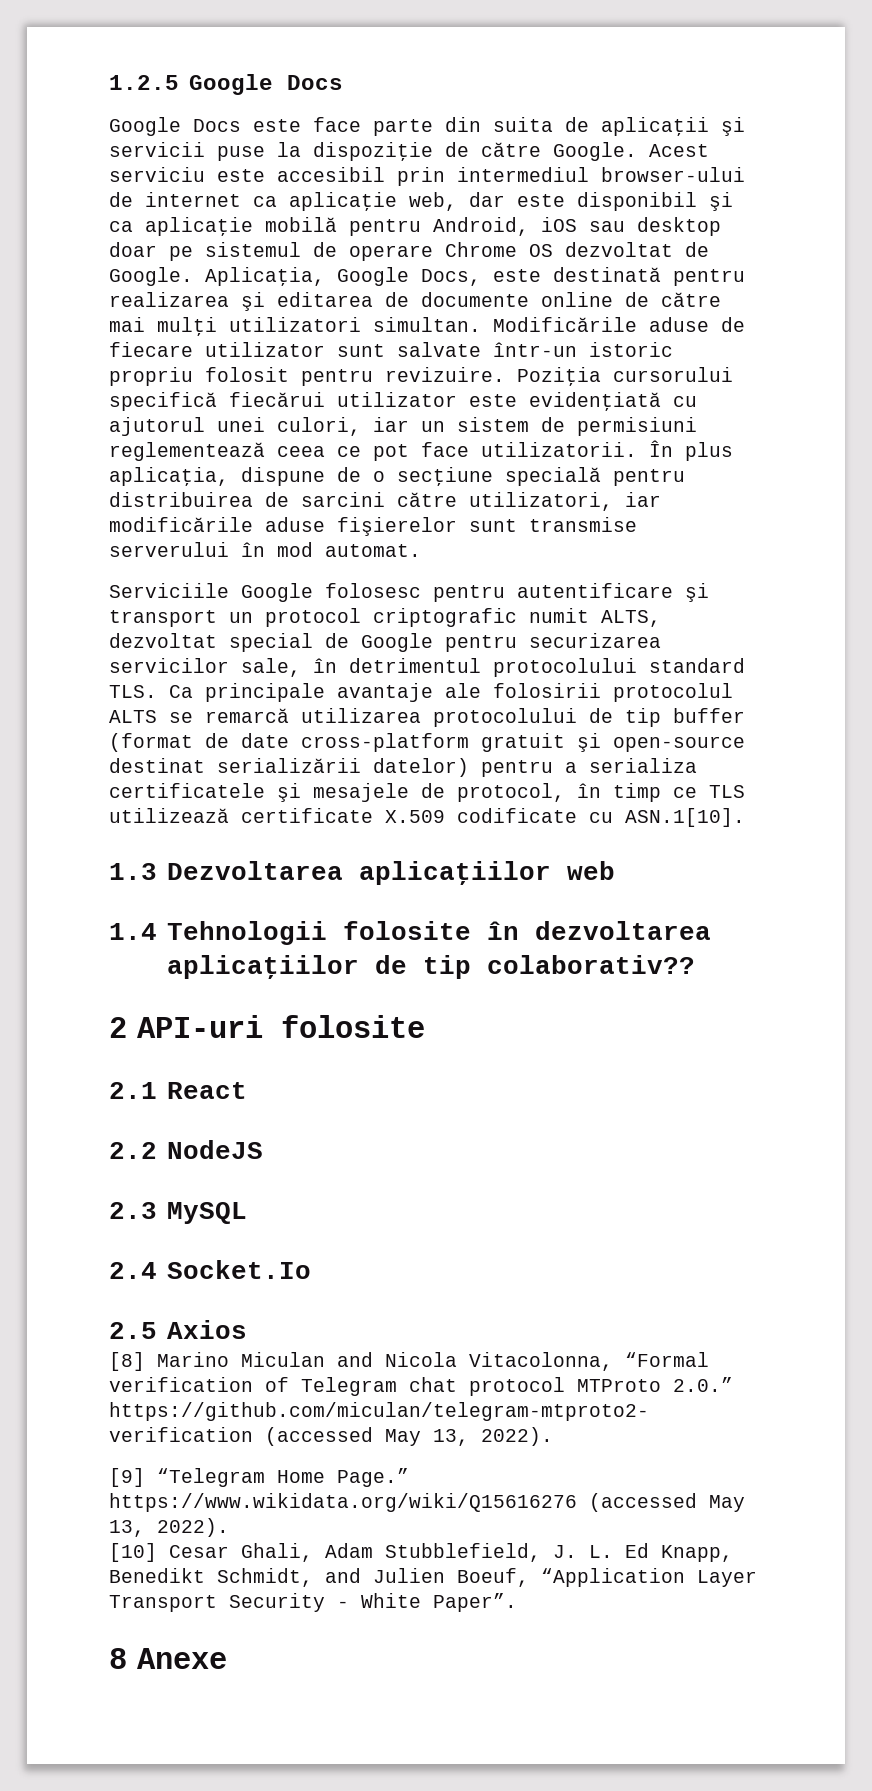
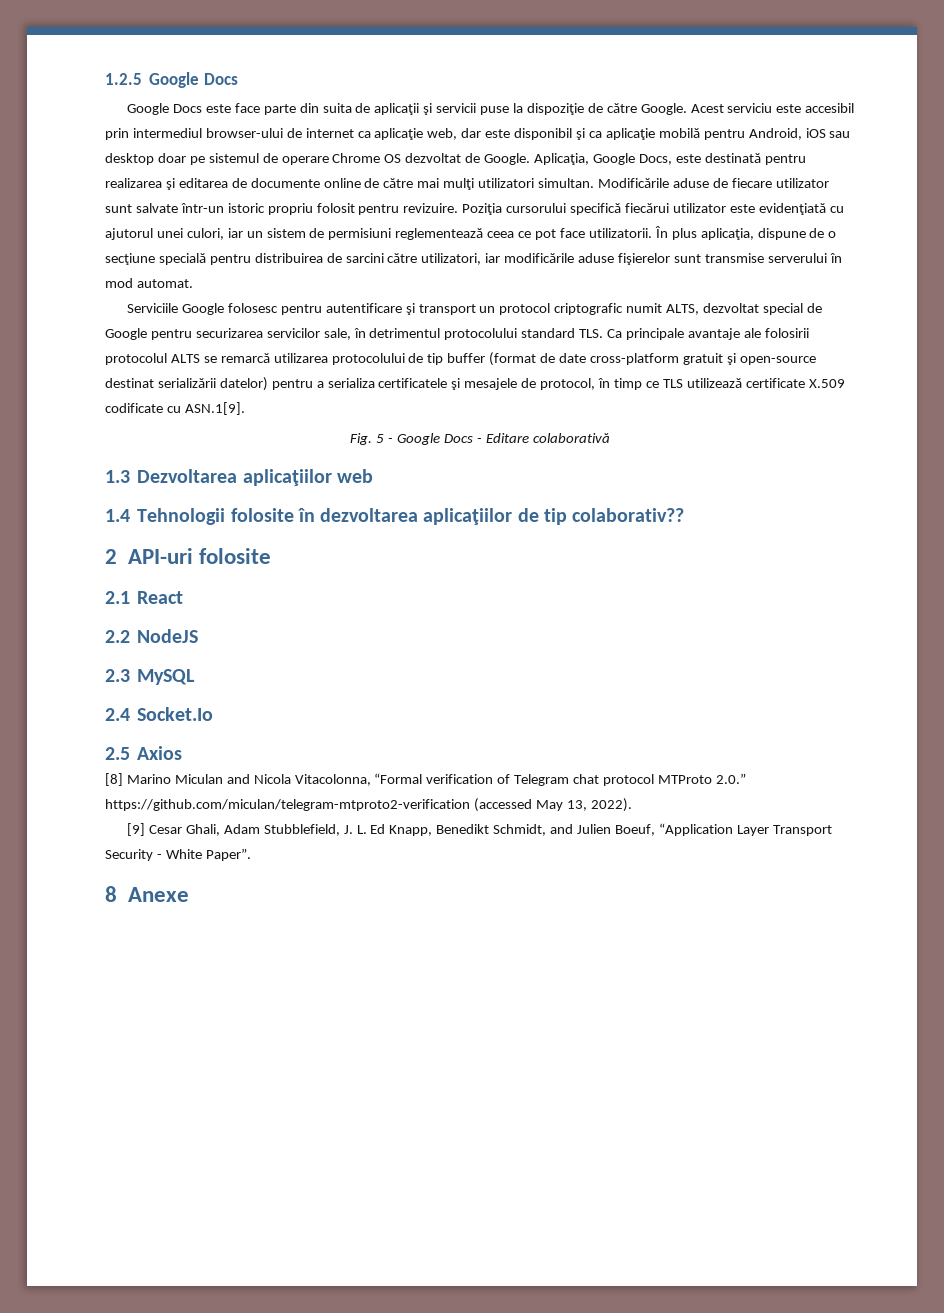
- Serviciile Google folosesc pentru autentificare şi transport un protocol criptografic numit ALTS, dezvoltat special de Google pentru securizarea servicilor sale, în detrimentul protocolului standard TLS. Ca principale avantaje ale folosirii protocolul ALTS se remarcă utilizarea protocolului de tip buffer (format de date cross-platform gratuit şi open-source destinat serializării datelor) pentru a serializa certificatele şi mesajele de protocol, în timp ce TLS utilizează certificate X.509 codificate cu ASN.1[10].
+ Serviciile Google folosesc pentru autentificare şi transport un protocol criptografic numit ALTS, dezvoltat special de Google pentru securizarea servicilor sale, în detrimentul protocolului standard TLS. Ca principale avantaje ale folosirii protocolul ALTS se remarcă utilizarea protocolului de tip buffer (format de date cross-platform gratuit şi open-source destinat serializării datelor) pentru a serializa certificatele şi mesajele de protocol, în timp ce TLS utilizează certificate X.509 codificate cu ASN.1[9].
+ Fig. 5 - Google Docs - Editare colaborativă
- [9] “Telegram Home Page.” https://www.wikidata.org/wiki/Q15616276 (accessed May 13, 2022).
- [10] Cesar Ghali, Adam Stubblefield, J. L. Ed Knapp, Benedikt Schmidt, and Julien Boeuf, “Application Layer Transport Security - White Paper”.
+ [9] Cesar Ghali, Adam Stubblefield, J. L. Ed Knapp, Benedikt Schmidt, and Julien Boeuf, “Application Layer Transport Security - White Paper”.

